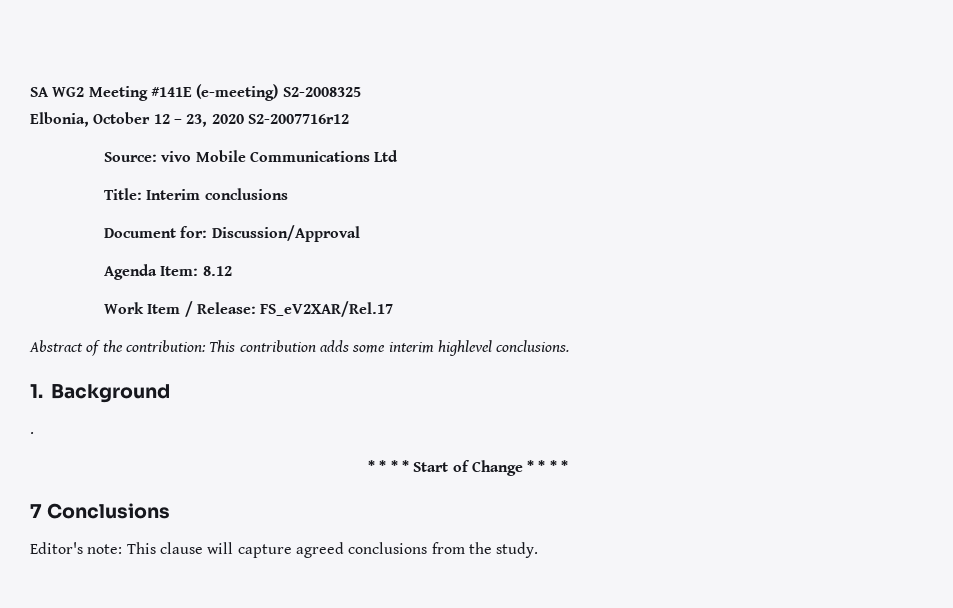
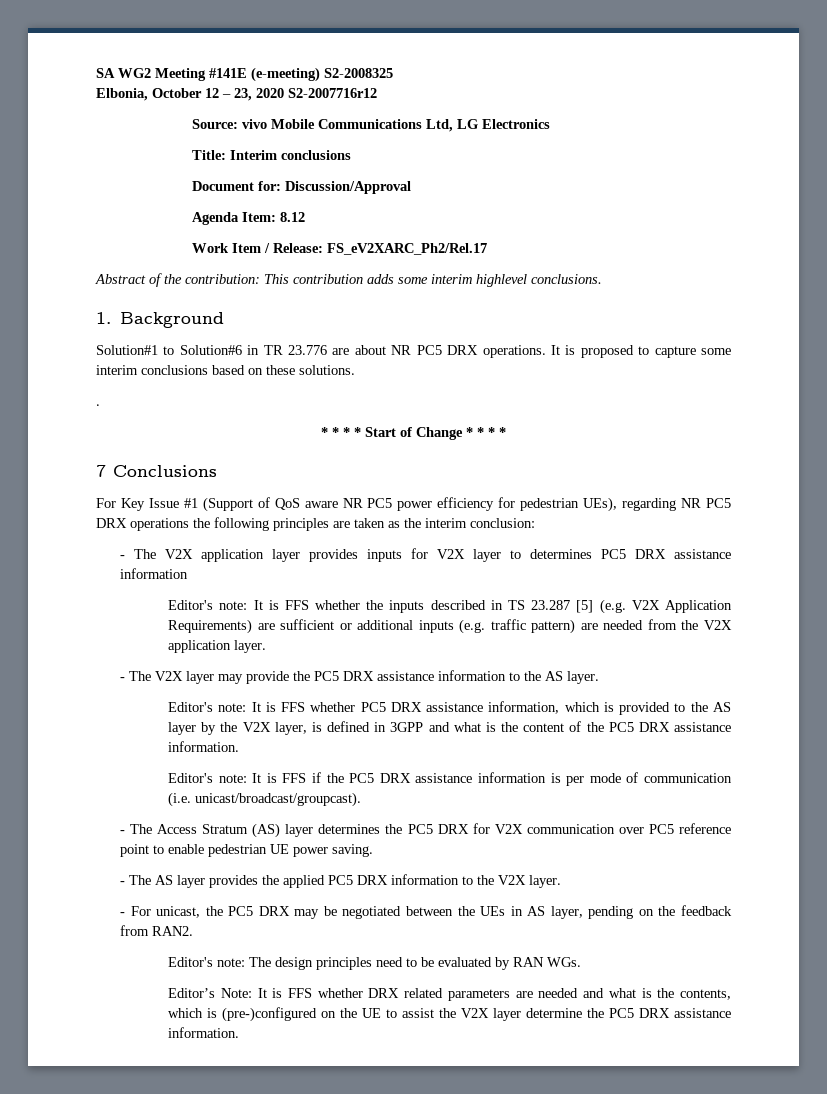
- Source: vivo Mobile Communications Ltd
+ Source: vivo Mobile Communications Ltd, LG Electronics
- Work Item / Release: FS_eV2XAR/Rel.17
+ Work Item / Release: FS_eV2XARC_Ph2/Rel.17
+ Solution#1 to Solution#6 in TR 23.776 are about NR PC5 DRX operations. It is proposed to capture some interim conclusions based on these solutions.
- Editor's note: This clause will capture agreed conclusions from the study.
+ For Key Issue #1 (Support of QoS aware NR PC5 power efficiency for pedestrian UEs), regarding NR PC5 DRX operations the following principles are taken as the interim conclusion:
+ - The V2X application layer provides inputs for V2X layer to determines PC5 DRX assistance information
+ Editor's note: It is FFS whether the inputs described in TS 23.287 [5] (e.g. V2X Application Requirements) are sufficient or additional inputs (e.g. traffic pattern) are needed from the V2X application layer.
+ - The V2X layer may provide the PC5 DRX assistance information to the AS layer.
+ Editor's note: It is FFS whether PC5 DRX assistance information, which is provided to the AS layer by the V2X layer, is defined in 3GPP and what is the content of the PC5 DRX assistance information.
+ Editor's note: It is FFS if the PC5 DRX assistance information is per mode of communication (i.e. unicast/broadcast/groupcast).
+ - The Access Stratum (AS) layer determines the PC5 DRX for V2X communication over PC5 reference point to enable pedestrian UE power saving.
+ - The AS layer provides the applied PC5 DRX information to the V2X layer.
+ - For unicast, the PC5 DRX may be negotiated between the UEs in AS layer, pending on the feedback from RAN2.
+ Editor's note: The design principles need to be evaluated by RAN WGs.
+ Editor’s Note: It is FFS whether DRX related parameters are needed and what is the contents, which is (pre-)configured on the UE to assist the V2X layer determine the PC5 DRX assistance information.

